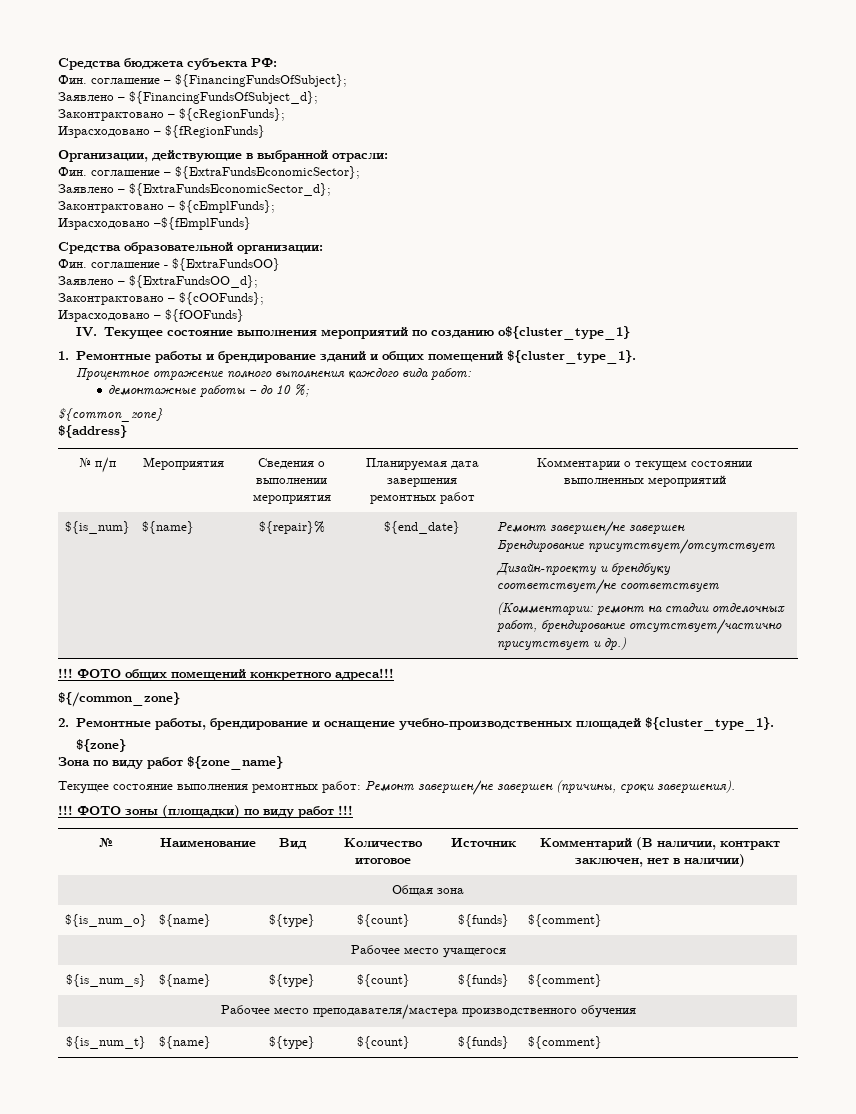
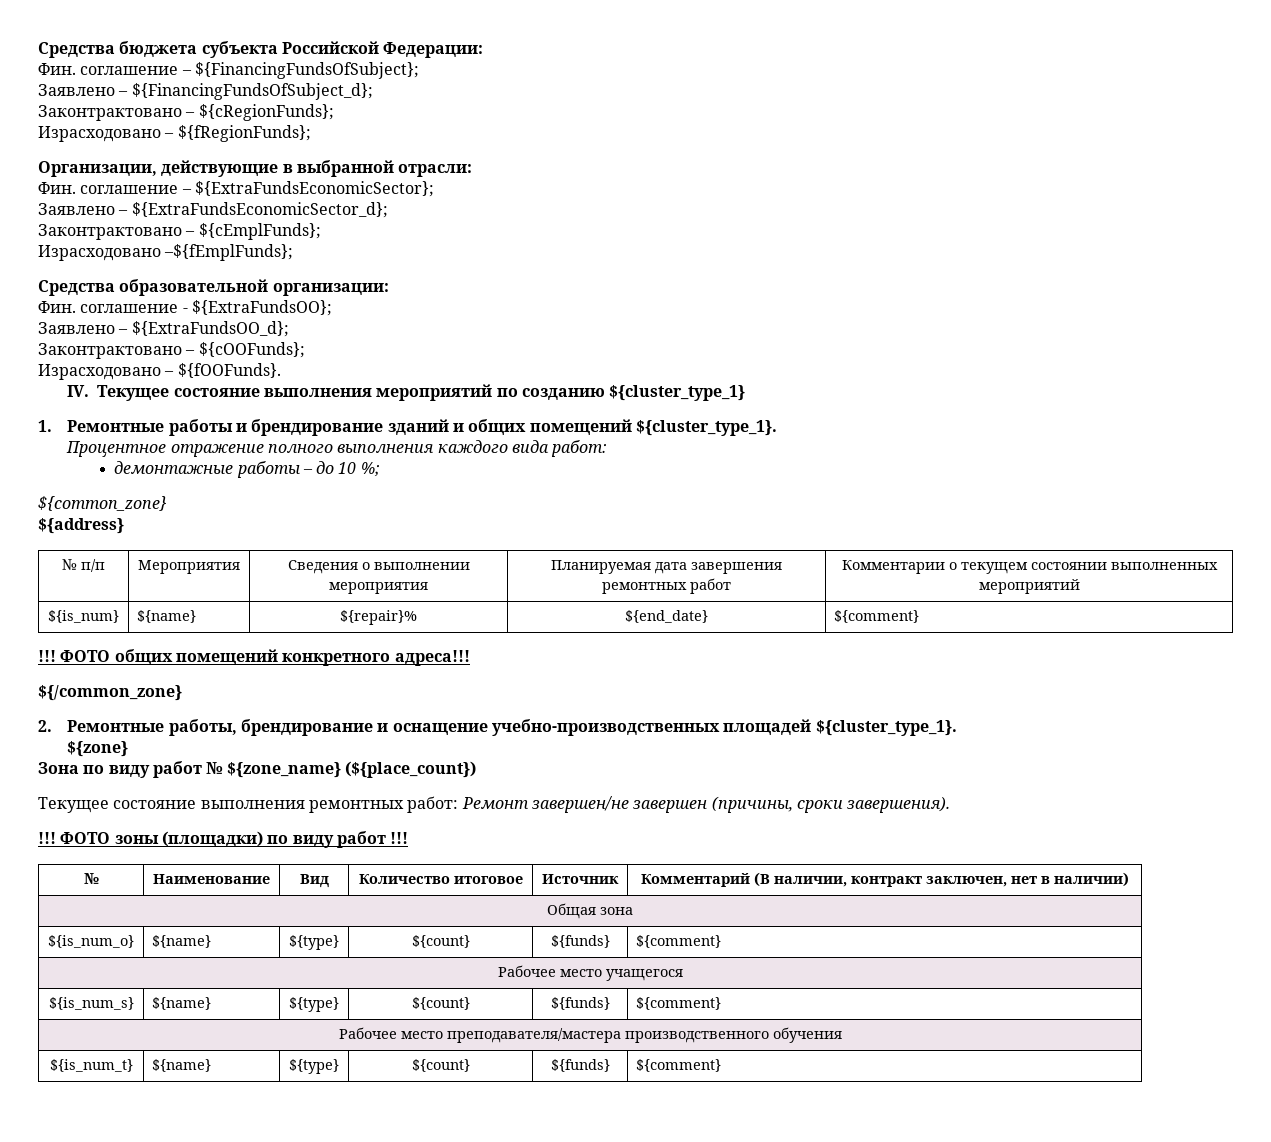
- Средства бюджета субъекта РФ:
+ Средства бюджета субъекта Российской Федерации:
- Израсходовано – ${fRegionFunds}
+ Израсходовано – ${fRegionFunds};
- Израсходовано –${fEmplFunds}
+ Израсходовано –${fEmplFunds};
- Фин. соглашение - ${ExtraFundsOO}
+ Фин. соглашение - ${ExtraFundsOO};
- Израсходовано – ${fOOFunds}
+ Израсходовано – ${fOOFunds}.
- IV. Текущее состояние выполнения мероприятий по созданию о${cluster_type_1}
+ IV. Текущее состояние выполнения мероприятий по созданию ${cluster_type_1}
- ${is_num} | ${name} | ${repair}% | ${end_date} | Ремонт завершен/не завершен
- Брендирование присутствует/отсутствует
- Дизайн-проекту и брендбуку соответствует/не соответствует
- (Комментарии: ремонт на стадии отделочных работ, брендирование отсутствует/частично присутствует и др.)
+ ${is_num} | ${name} | ${repair}% | ${end_date} | ${comment}
- Зона по виду работ ${zone_name}
+ Зона по виду работ № ${zone_name} (${place_count})

